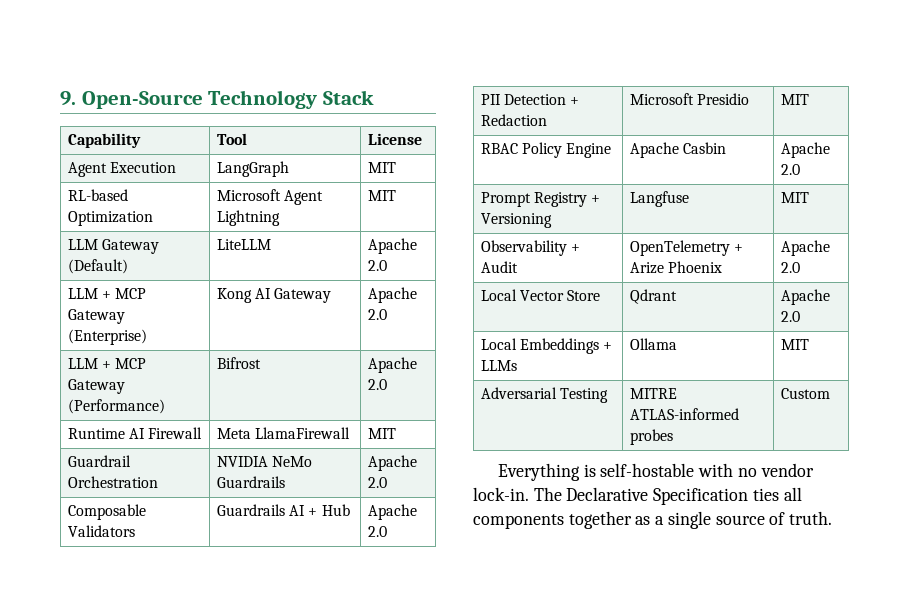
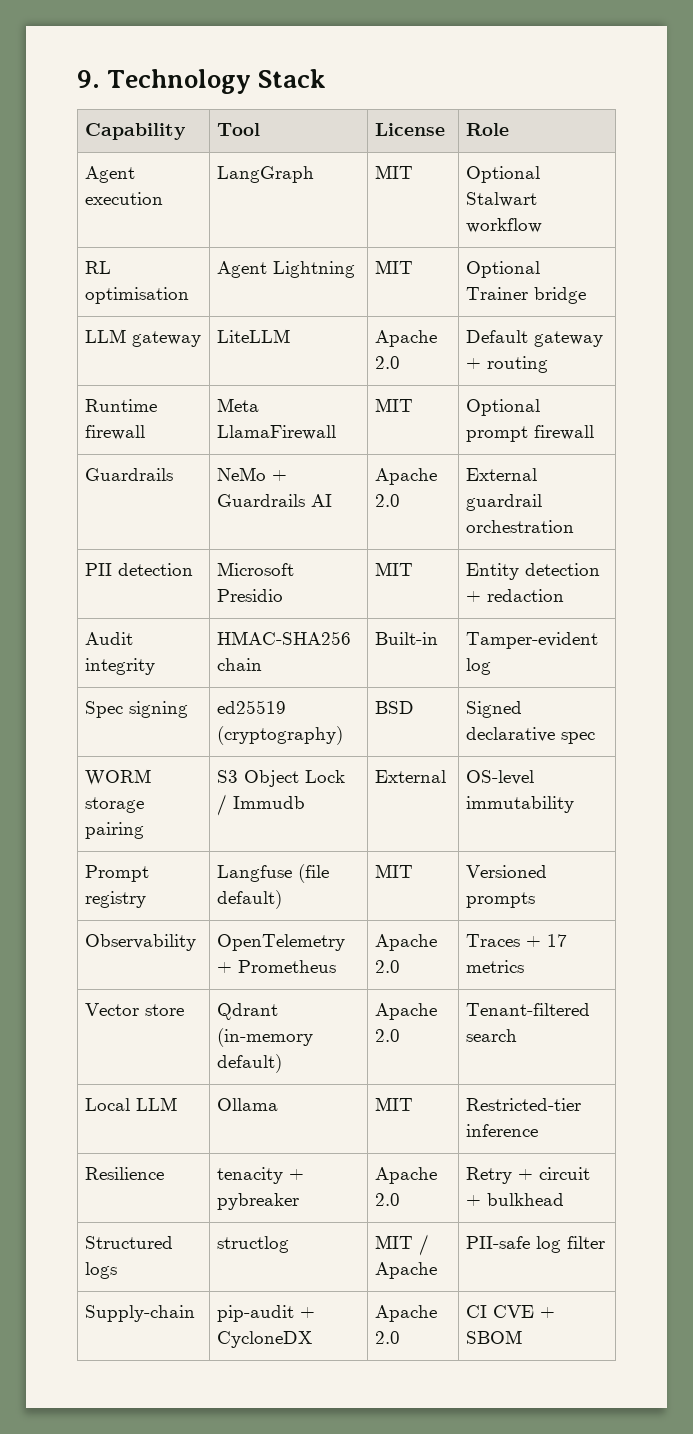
- 9. Open-Source Technology Stack
+ 9. Technology Stack
- Capability | Tool | License
- Agent Execution | LangGraph | MIT
- RL-based Optimization | Microsoft Agent Lightning | MIT
- LLM Gateway (Default) | LiteLLM | Apache 2.0
- LLM + MCP Gateway (Enterprise) | Kong AI Gateway | Apache 2.0
- LLM + MCP Gateway (Performance) | Bifrost | Apache 2.0
+ Capability | Tool | License | Role
+ Agent execution | LangGraph | MIT | Optional Stalwart workflow
+ RL optimisation | Agent Lightning | MIT | Optional Trainer bridge
+ LLM gateway | LiteLLM | Apache 2.0 | Default gateway + routing
- Runtime AI Firewall | Meta LlamaFirewall | MIT
- Guardrail Orchestration | NVIDIA NeMo Guardrails | Apache 2.0
- Composable Validators | Guardrails AI + Hub | Apache 2.0
- PII Detection + Redaction | Microsoft Presidio | MIT
- RBAC Policy Engine | Apache Casbin | Apache 2.0
- Prompt Registry + Versioning | Langfuse | MIT
- Observability + Audit | OpenTelemetry + Arize Phoenix | Apache 2.0
- Local Vector Store | Qdrant | Apache 2.0
- Local Embeddings + LLMs | Ollama | MIT
- Adversarial Testing | MITRE ATLAS-informed probes | Custom
- Everything is self-hostable with no vendor lock-in. The Declarative Specification ties all components together as a single source of truth.
+ Runtime firewall | Meta LlamaFirewall | MIT | Optional prompt firewall
+ Guardrails | NeMo + Guardrails AI | Apache 2.0 | External guardrail orchestration
+ PII detection | Microsoft Presidio | MIT | Entity detection + redaction
+ Audit integrity | HMAC-SHA256 chain | Built-in | Tamper-evident log
+ Spec signing | ed25519 (cryptography) | BSD | Signed declarative spec
+ WORM storage pairing | S3 Object Lock / Immudb | External | OS-level immutability
+ Prompt registry | Langfuse (file default) | MIT | Versioned prompts
+ Observability | OpenTelemetry + Prometheus | Apache 2.0 | Traces + 17 metrics
+ Vector store | Qdrant (in-memory default) | Apache 2.0 | Tenant-filtered search
+ Local LLM | Ollama | MIT | Restricted-tier inference
+ Resilience | tenacity + pybreaker | Apache 2.0 | Retry + circuit + bulkhead
+ Structured logs | structlog | MIT / Apache | PII-safe log filter
+ Supply-chain | pip-audit + CycloneDX | Apache 2.0 | CI CVE + SBOM

